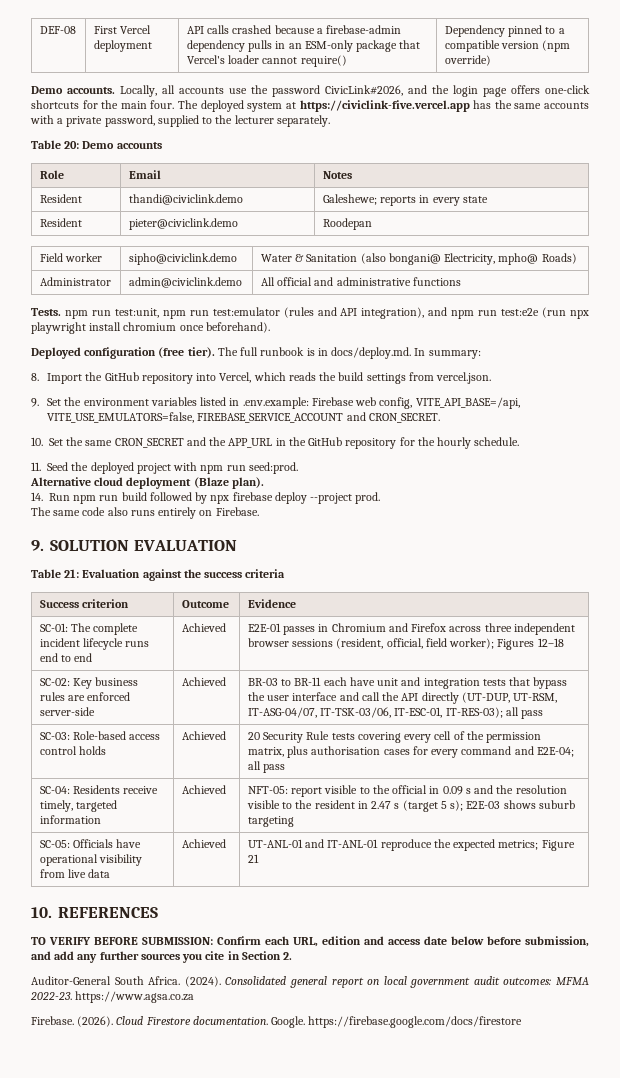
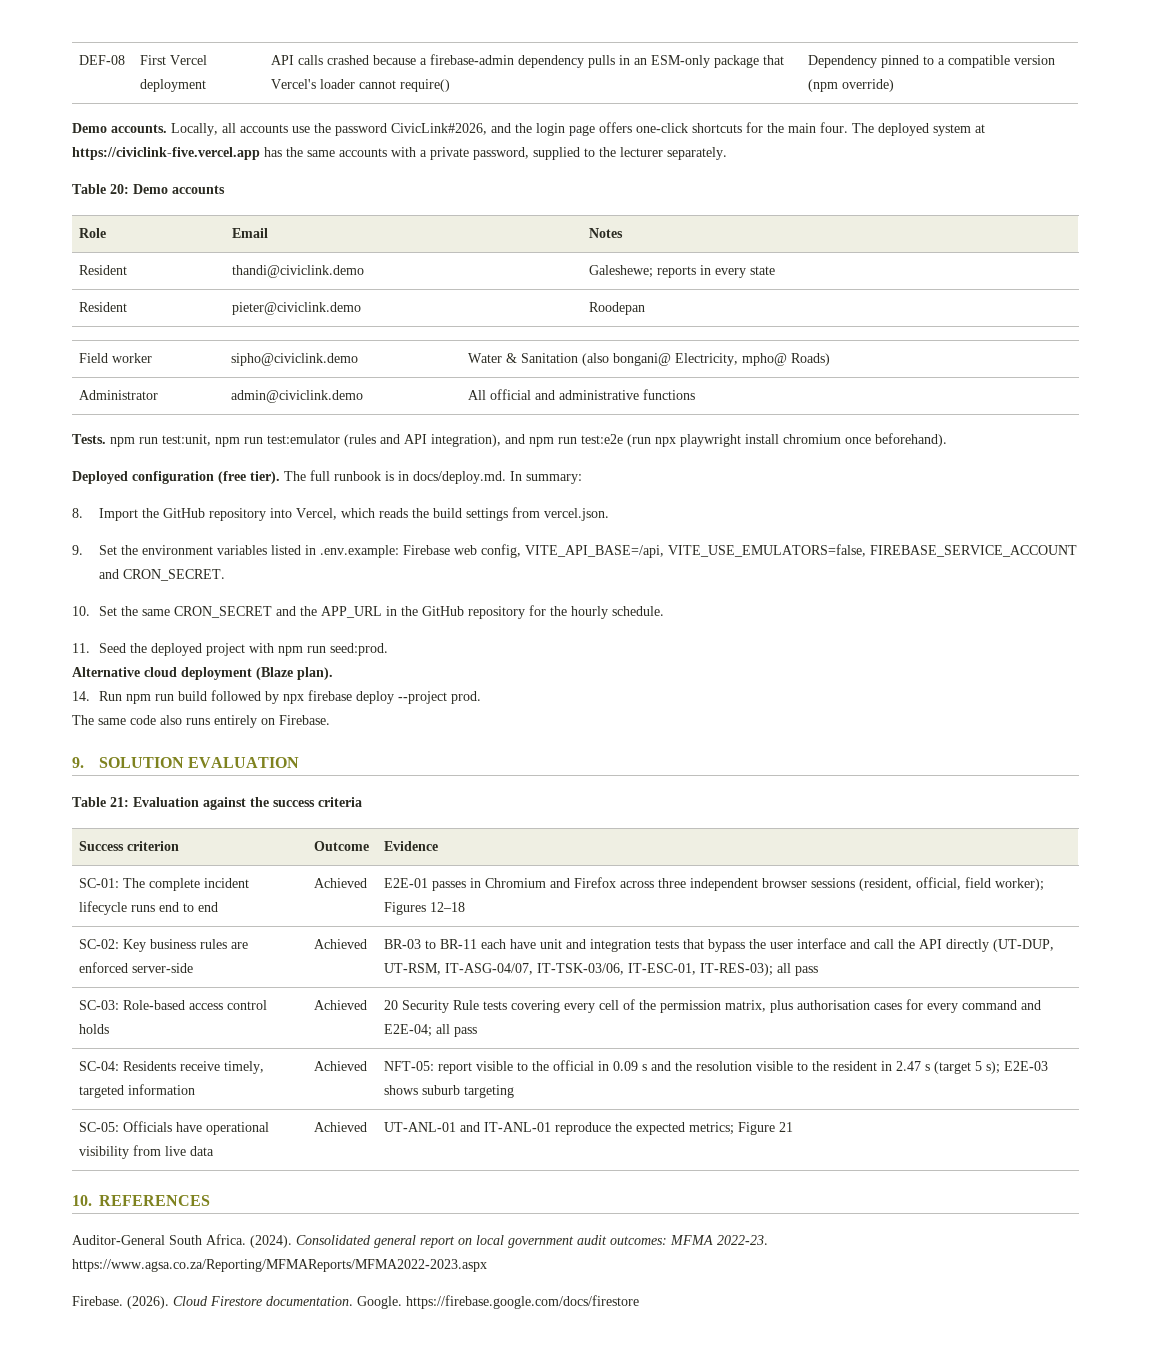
- TO VERIFY BEFORE SUBMISSION: Confirm each URL, edition and access date below before submission, and add any further sources you cite in Section 2.
- Consolidated general report on local government audit outcomes: MFMA 2022-23. https://www.agsa.co.za
+ Consolidated general report on local government audit outcomes: MFMA 2022-23. https://www.agsa.co.za/Reporting/MFMAReports/MFMA2022-2023.aspx

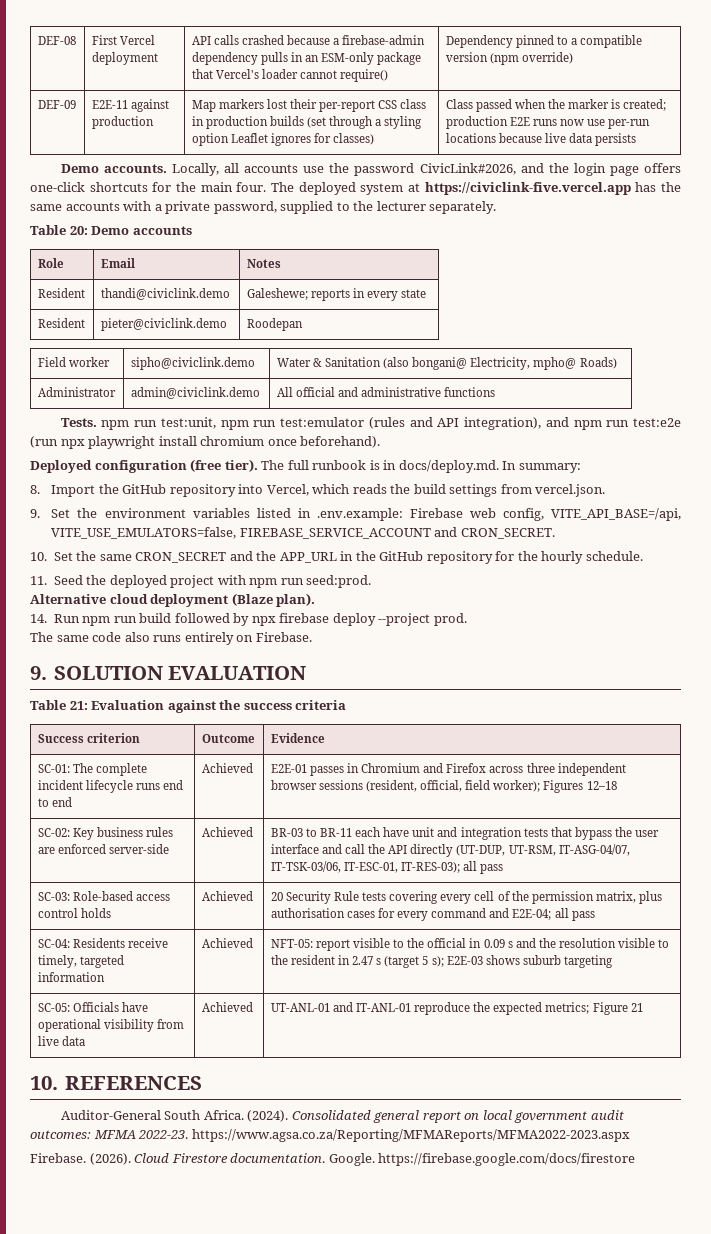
+ DEF-09 | E2E-11 against production | Map markers lost their per-report CSS class in production builds (set through a styling option Leaflet ignores for classes) | Class passed when the marker is created; production E2E runs now use per-run locations because live data persists

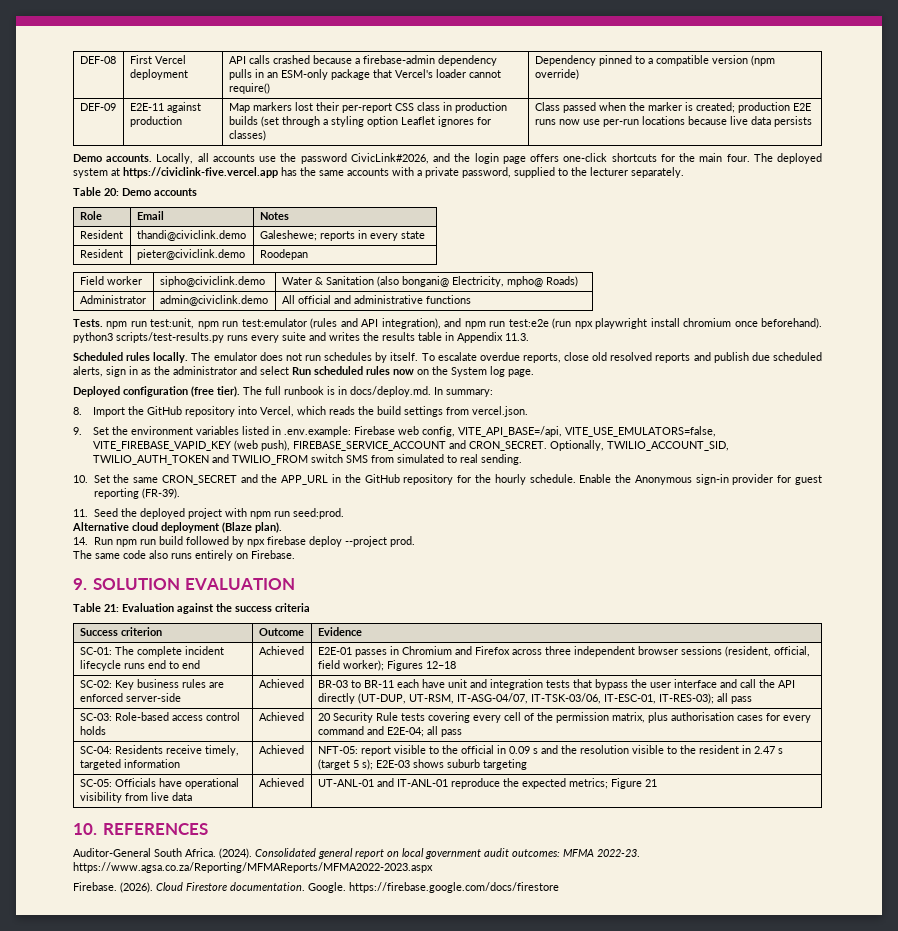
- Tests. npm run test:unit, npm run test:emulator (rules and API integration), and npm run test:e2e (run npx playwright install chromium once beforehand).
+ Tests. npm run test:unit, npm run test:emulator (rules and API integration), and npm run test:e2e (run npx playwright install chromium once beforehand). python3 scripts/test-results.py runs every suite and writes the results table in Appendix 11.3.
+ Scheduled rules locally. The emulator does not run schedules by itself. To escalate overdue reports, close old resolved reports and publish due scheduled alerts, sign in as the administrator and select Run scheduled rules now on the System log page.
- 9. Set the environment variables listed in .env.example: Firebase web config, VITE_API_BASE=/api, VITE_USE_EMULATORS=false, FIREBASE_SERVICE_ACCOUNT and CRON_SECRET.
+ 9. Set the environment variables listed in .env.example: Firebase web config, VITE_API_BASE=/api, VITE_USE_EMULATORS=false, VITE_FIREBASE_VAPID_KEY (web push), FIREBASE_SERVICE_ACCOUNT and CRON_SECRET. Optionally, TWILIO_ACCOUNT_SID, TWILIO_AUTH_TOKEN and TWILIO_FROM switch SMS from simulated to real sending.
+ Enable the Anonymous sign-in provider for guest reporting (FR-39).

